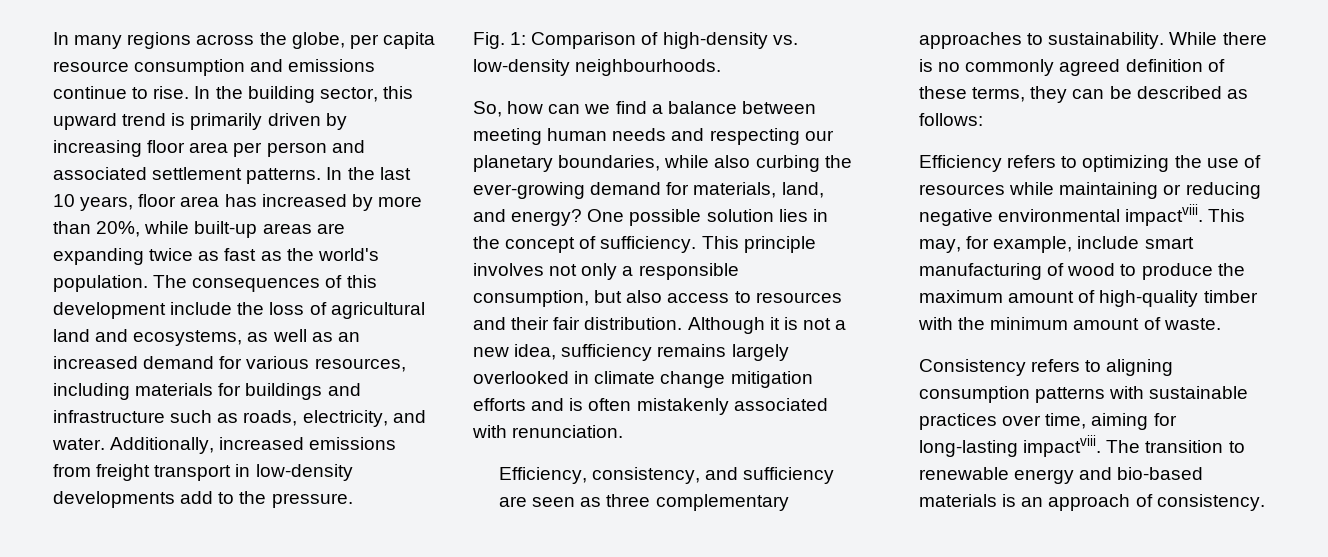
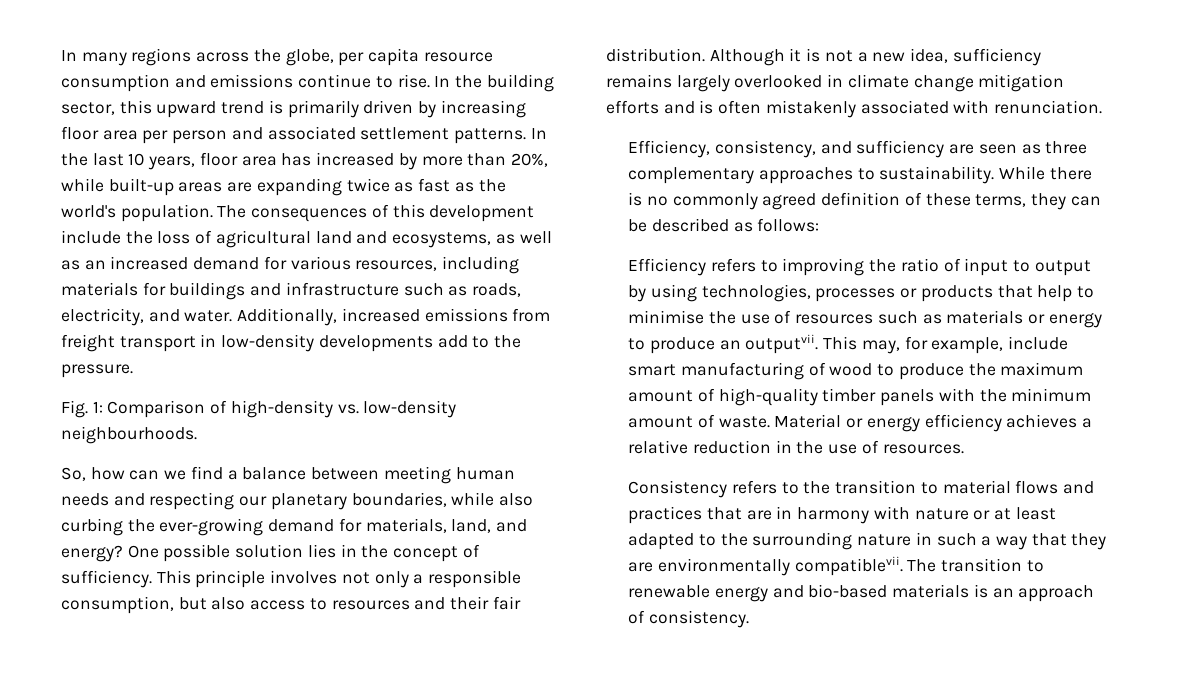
- Efficiency refers to optimizing the use of resources while maintaining or reducing negative environmental impactviii.
+ Efficiency refers to improving the ratio of input to output by using technologies, processes or products that help to minimise the use of resources such as materials or energy to produce an outputvii.
- This may, for example, include smart manufacturing of wood to produce the maximum amount of high-quality timber with the minimum amount of waste.
- Consistency refers to aligning consumption patterns with sustainable practices over time, aiming for long-lasting impactviii.
+ This may, for example, include smart manufacturing of wood to produce the maximum amount of high-quality timber panels with the minimum amount of waste. Material or energy efficiency achieves a relative reduction in the use of resources.
+ Consistency refers to the transition to material flows and practices that are in harmony with nature or at least adapted to the surrounding nature in such a way that they are environmentally compatiblevii.

